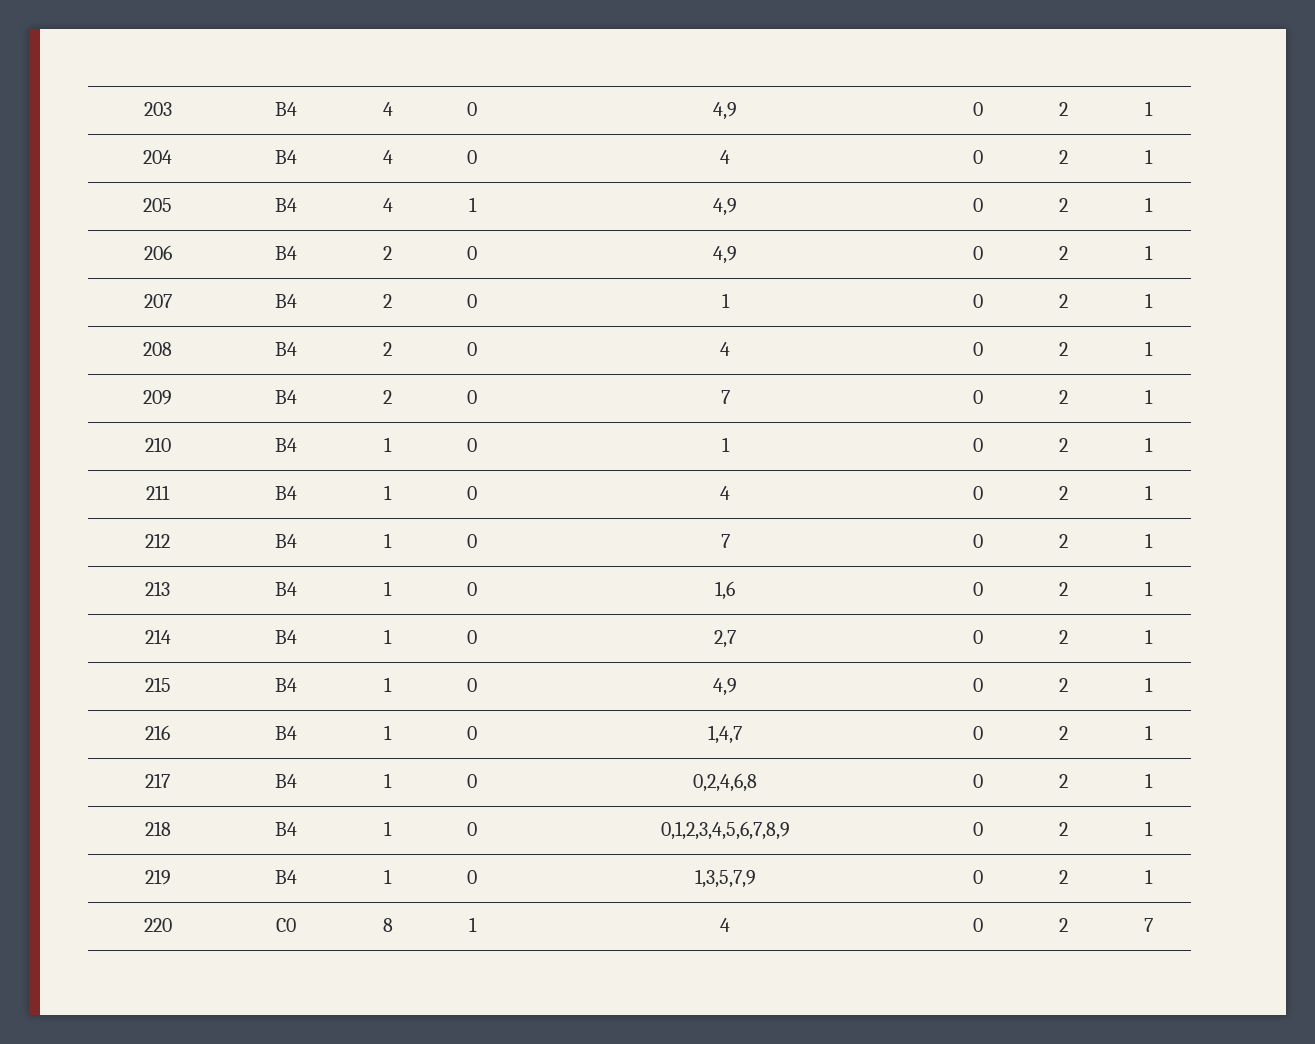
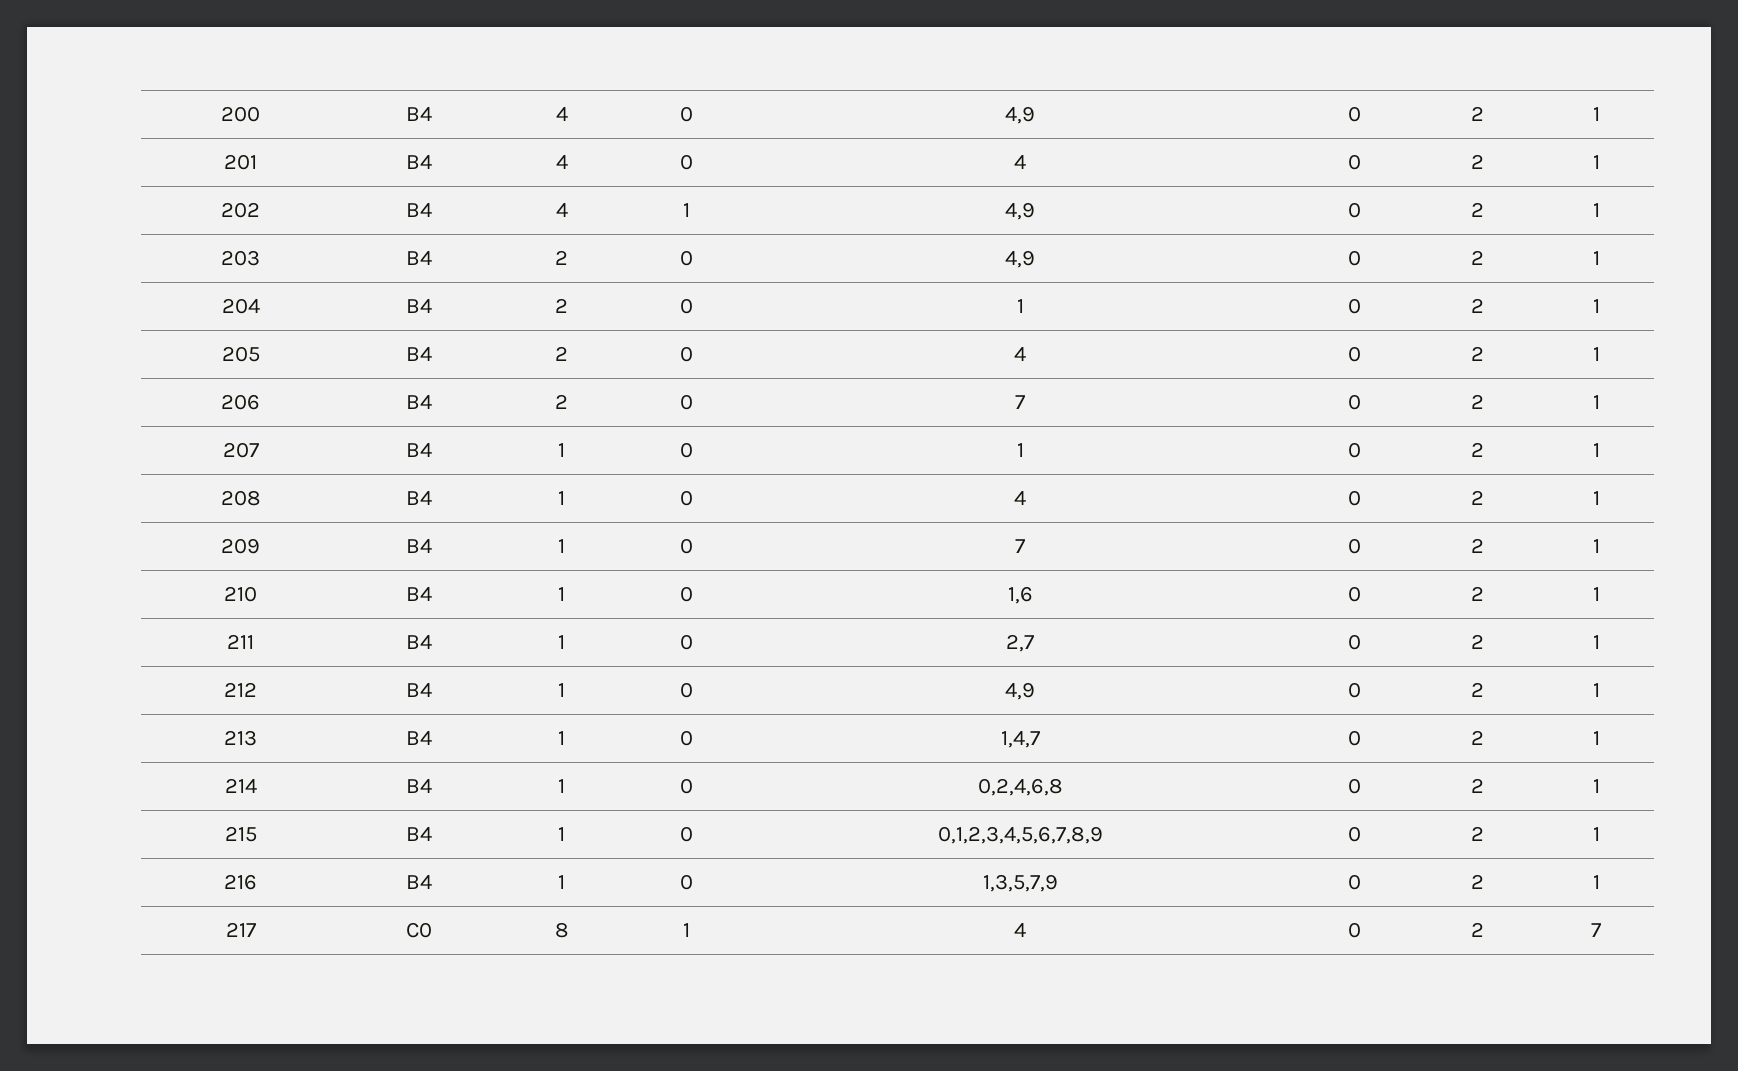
- 203 | B4 | 4 | 0 | 4,9 | 0 | 2 | 1
+ 200 | B4 | 4 | 0 | 4,9 | 0 | 2 | 1
- 204 | B4 | 4 | 0 | 4 | 0 | 2 | 1
+ 201 | B4 | 4 | 0 | 4 | 0 | 2 | 1
- 205 | B4 | 4 | 1 | 4,9 | 0 | 2 | 1
+ 202 | B4 | 4 | 1 | 4,9 | 0 | 2 | 1
- 206 | B4 | 2 | 0 | 4,9 | 0 | 2 | 1
+ 203 | B4 | 2 | 0 | 4,9 | 0 | 2 | 1
- 207 | B4 | 2 | 0 | 1 | 0 | 2 | 1
+ 204 | B4 | 2 | 0 | 1 | 0 | 2 | 1
- 208 | B4 | 2 | 0 | 4 | 0 | 2 | 1
+ 205 | B4 | 2 | 0 | 4 | 0 | 2 | 1
+ 206 | B4 | 2 | 0 | 7 | 0 | 2 | 1
+ 207 | B4 | 1 | 0 | 1 | 0 | 2 | 1
+ 208 | B4 | 1 | 0 | 4 | 0 | 2 | 1
- 209 | B4 | 2 | 0 | 7 | 0 | 2 | 1
+ 209 | B4 | 1 | 0 | 7 | 0 | 2 | 1
- 210 | B4 | 1 | 0 | 1 | 0 | 2 | 1
+ 210 | B4 | 1 | 0 | 1,6 | 0 | 2 | 1
- 211 | B4 | 1 | 0 | 4 | 0 | 2 | 1
+ 211 | B4 | 1 | 0 | 2,7 | 0 | 2 | 1
- 212 | B4 | 1 | 0 | 7 | 0 | 2 | 1
+ 212 | B4 | 1 | 0 | 4,9 | 0 | 2 | 1
- 213 | B4 | 1 | 0 | 1,6 | 0 | 2 | 1
+ 213 | B4 | 1 | 0 | 1,4,7 | 0 | 2 | 1
- 214 | B4 | 1 | 0 | 2,7 | 0 | 2 | 1
+ 214 | B4 | 1 | 0 | 0,2,4,6,8 | 0 | 2 | 1
- 215 | B4 | 1 | 0 | 4,9 | 0 | 2 | 1
+ 215 | B4 | 1 | 0 | 0,1,2,3,4,5,6,7,8,9 | 0 | 2 | 1
- 216 | B4 | 1 | 0 | 1,4,7 | 0 | 2 | 1
+ 216 | B4 | 1 | 0 | 1,3,5,7,9 | 0 | 2 | 1
- 217 | B4 | 1 | 0 | 0,2,4,6,8 | 0 | 2 | 1
- 218 | B4 | 1 | 0 | 0,1,2,3,4,5,6,7,8,9 | 0 | 2 | 1
- 219 | B4 | 1 | 0 | 1,3,5,7,9 | 0 | 2 | 1
- 220 | C0 | 8 | 1 | 4 | 0 | 2 | 7
+ 217 | C0 | 8 | 1 | 4 | 0 | 2 | 7

